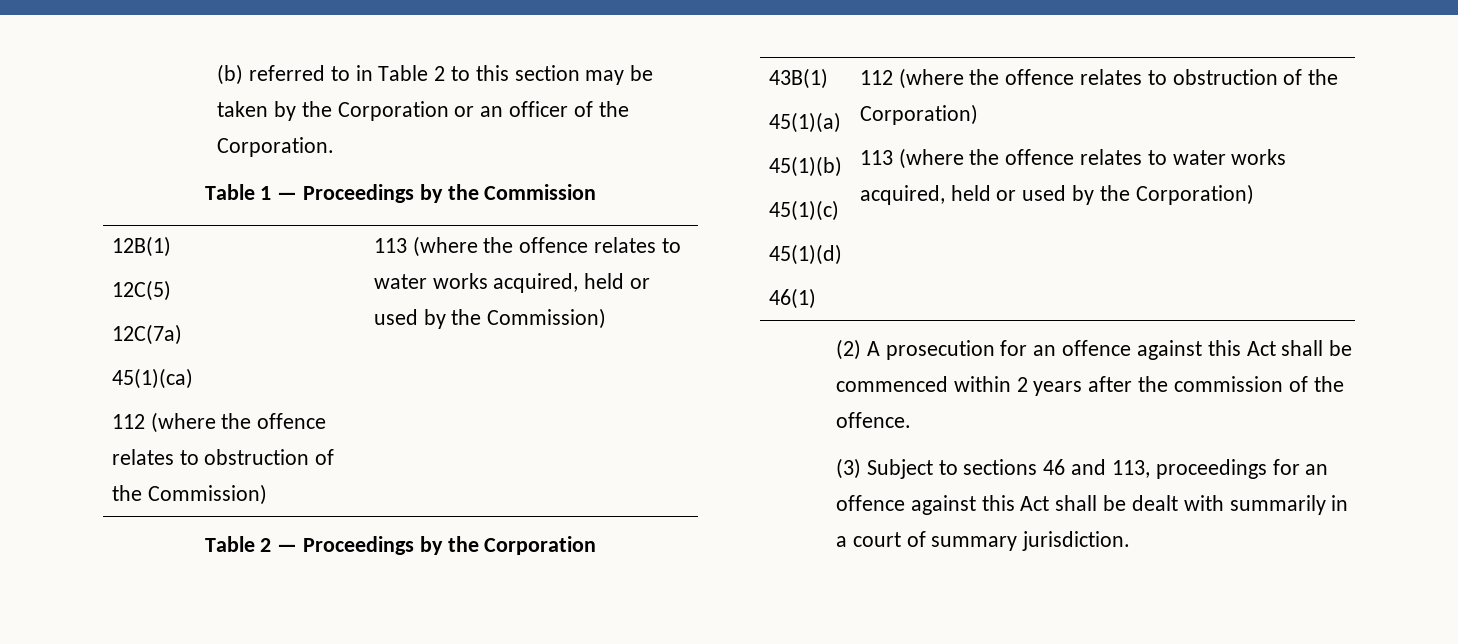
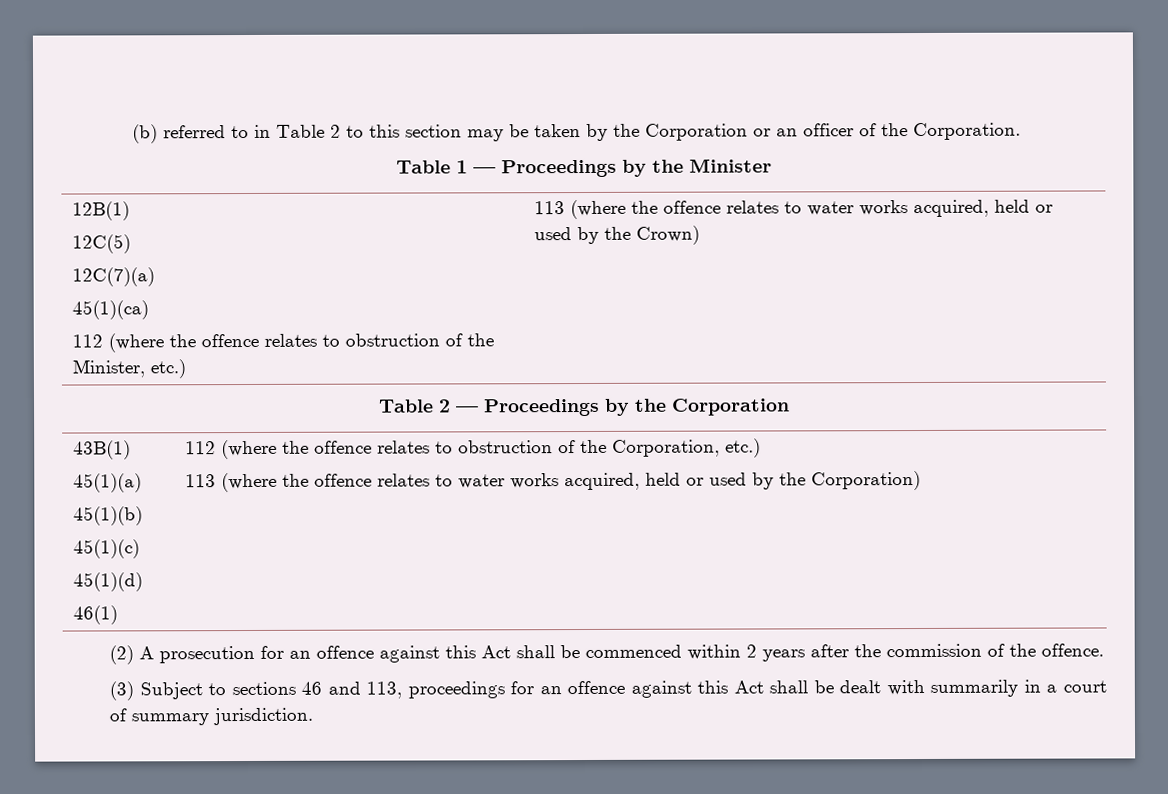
- Table 1 — Proceedings by the Commission
+ Table 1 — Proceedings by the Minister
  12B(1)
  12C(5)
- 12C(7a)
+ 12C(7)(a)
  45(1)(ca)
- 112 (where the offence relates to obstruction of the Commission) | 113 (where the offence relates to water works acquired, held or used by the Commission)
+ 112 (where the offence relates to obstruction of the Minister, etc.) | 113 (where the offence relates to water works acquired, held or used by the Crown)
  43B(1)
  45(1)(a)
  45(1)(b)
  45(1)(c)
  45(1)(d)
- 46(1) | 112 (where the offence relates to obstruction of the Corporation)
+ 46(1) | 112 (where the offence relates to obstruction of the Corporation, etc.)

